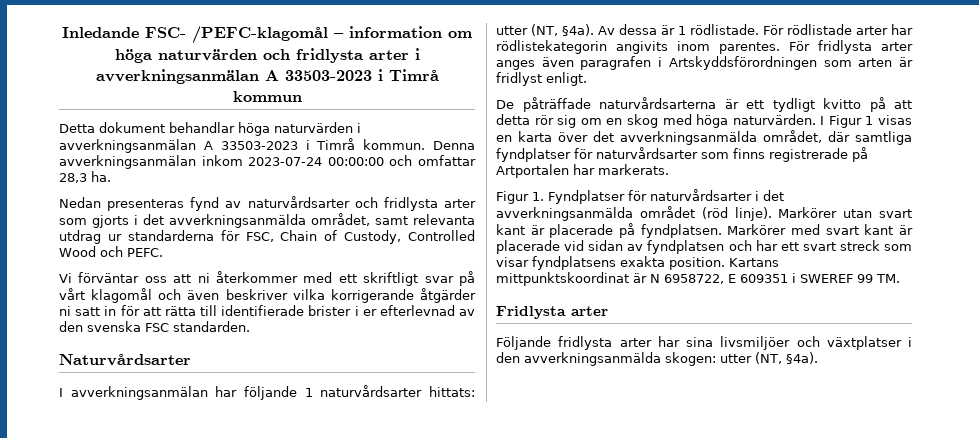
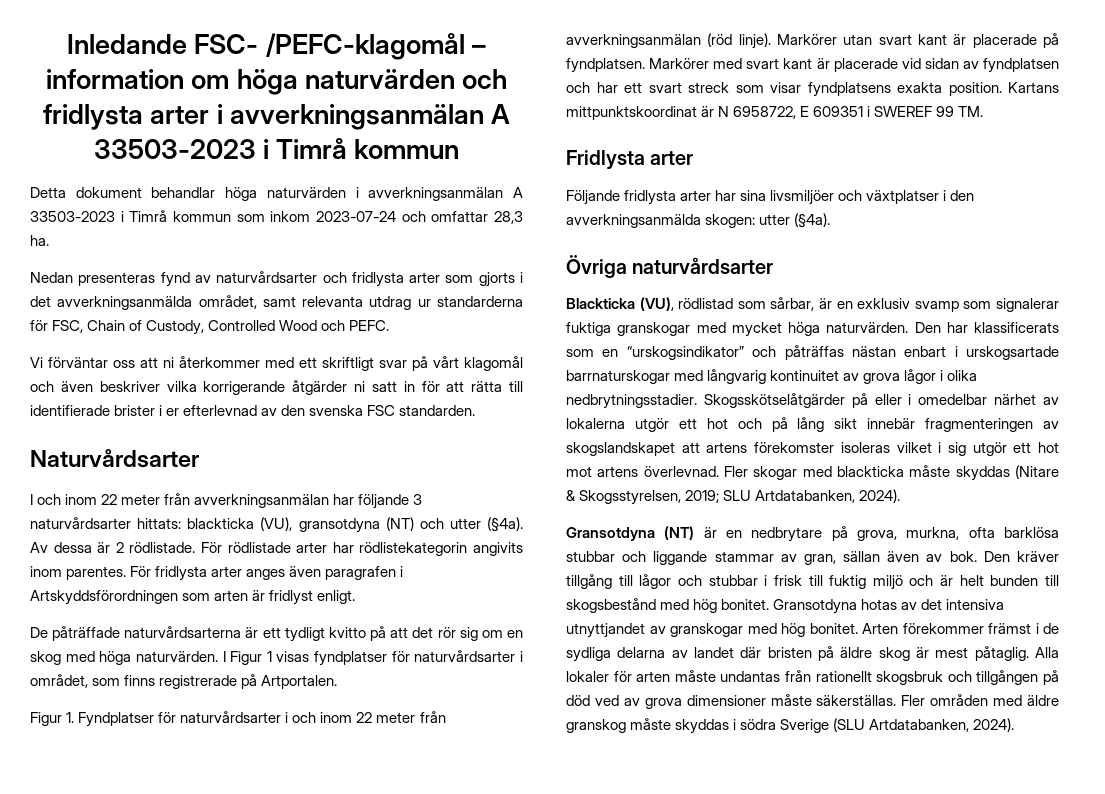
- Detta dokument behandlar höga naturvärden i avverkningsanmälan A 33503-2023 i Timrå kommun. Denna avverkningsanmälan inkom 2023-07-24 00:00:00 och omfattar 28,3 ha.
+ Detta dokument behandlar höga naturvärden i avverkningsanmälan A 33503-2023 i Timrå kommun som inkom 2023-07-24 och omfattar 28,3 ha.
- I avverkningsanmälan har följande 1 naturvårdsarter hittats: utter (NT, §4a).
+ I och inom 22 meter från avverkningsanmälan har följande 3 naturvårdsarter hittats: blackticka (VU), gransotdyna (NT) och utter (§4a).
- Av dessa är 1 rödlistade.
+ Av dessa är 2 rödlistade.
- De påträffade naturvårdsarterna är ett tydligt kvitto på att detta rör sig om en skog med höga naturvärden.
+ De påträffade naturvårdsarterna är ett tydligt kvitto på att det rör sig om en skog med höga naturvärden.
- I Figur 1 visas en karta över det avverkningsanmälda området, där samtliga fyndplatser för naturvårdsarter som finns registrerade på Artportalen har markerats.
+ I Figur 1 visas fyndplatser för naturvårdsarter i området, som finns registrerade på Artportalen.
- Figur 1. Fyndplatser för naturvårdsarter i det avverkningsanmälda området (röd linje).
+ Figur 1. Fyndplatser för naturvårdsarter i och inom 22 meter från avverkningsanmälan (röd linje).
- Följande fridlysta arter har sina livsmiljöer och växtplatser i den avverkningsanmälda skogen: utter (NT, §4a).
+ Följande fridlysta arter har sina livsmiljöer och växtplatser i den avverkningsanmälda skogen: utter (§4a).
+ Övriga naturvårdsarter
+ Blackticka (VU), rödlistad som sårbar, är en exklusiv svamp som signalerar fuktiga granskogar med mycket höga naturvärden. Den har klassificerats som en “urskogsindikator” och påträffas nästan enbart i urskogsartade barrnaturskogar med långvarig kontinuitet av grova lågor i olika nedbrytningsstadier. Skogsskötselåtgärder på eller i omedelbar närhet av lokalerna utgör ett hot och på lång sikt innebär fragmenteringen av skogslandskapet att artens förekomster isoleras vilket i sig utgör ett hot mot artens överlevnad. Fler skogar med blackticka måste skyddas (Nitare & Skogsstyrelsen, 2019; SLU Artdatabanken, 2024).
+ Gransotdyna (NT) är en nedbrytare på grova, murkna, ofta barklösa stubbar och liggande stammar av gran, sällan även av bok. Den kräver tillgång till lågor och stubbar i frisk till fuktig miljö och är helt bunden till skogsbestånd med hög bonitet. Gransotdyna hotas av det intensiva utnyttjandet av granskogar med hög bonitet. Arten förekommer främst i de sydliga delarna av landet där bristen på äldre skog är mest påtaglig. Alla lokaler för arten måste undantas från rationellt skogsbruk och tillgången på död ved av grova dimensioner måste säkerställas. Fler områden med äldre granskog måste skyddas i södra Sverige (SLU Artdatabanken, 2024).

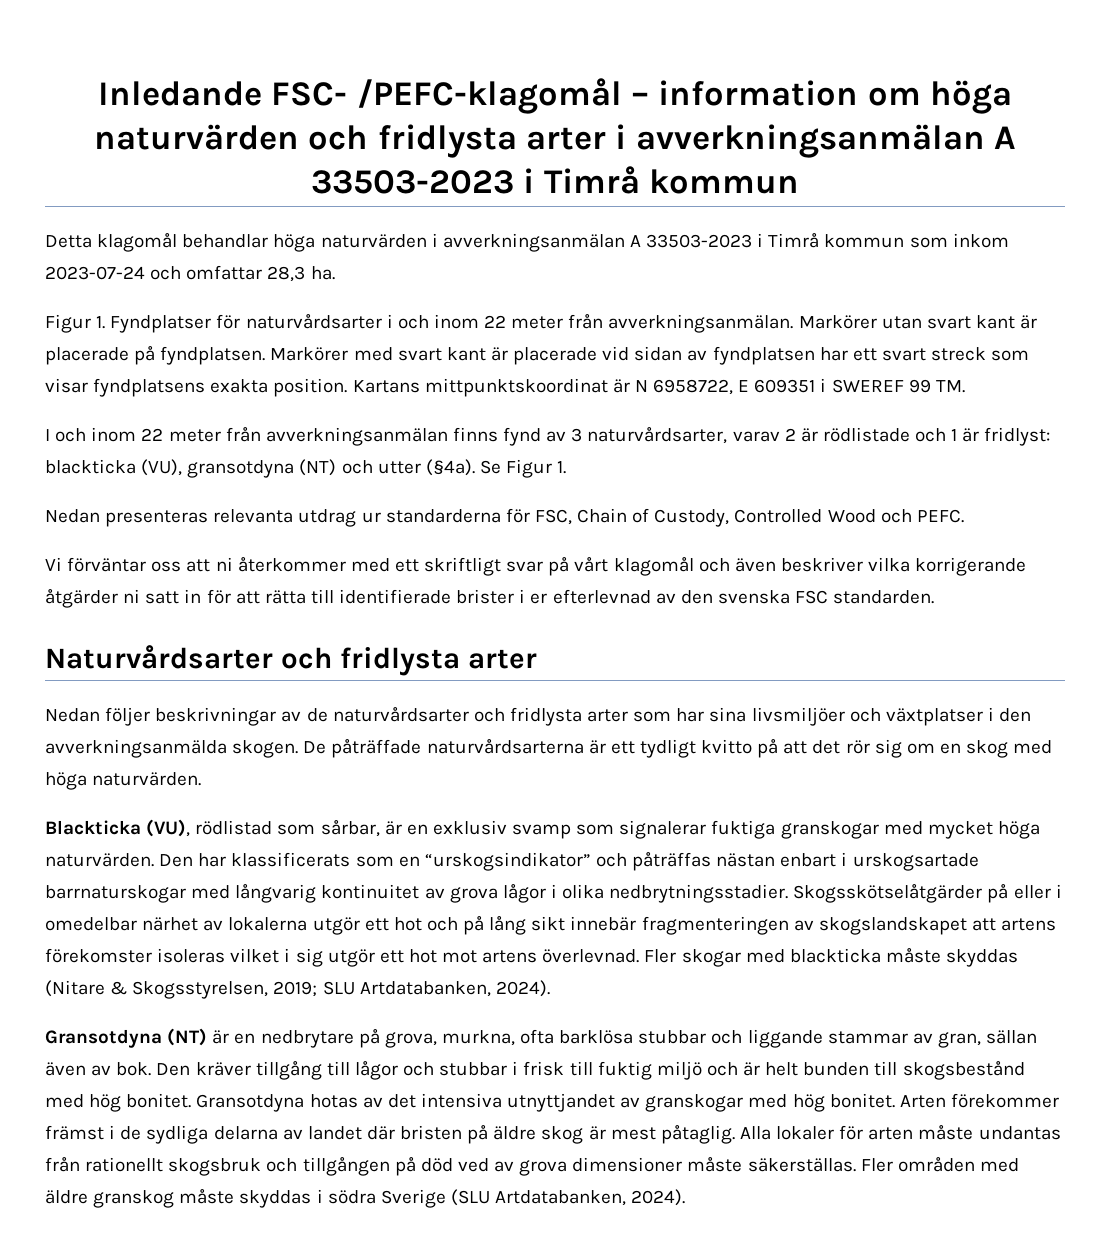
- Detta dokument behandlar höga naturvärden i avverkningsanmälan A 33503-2023 i Timrå kommun som inkom 2023-07-24 och omfattar 28,3 ha.
+ Detta klagomål behandlar höga naturvärden i avverkningsanmälan A 33503-2023 i Timrå kommun som inkom 2023-07-24 och omfattar 28,3 ha.
- Nedan presenteras fynd av naturvårdsarter och fridlysta arter som gjorts i det avverkningsanmälda området, samt relevanta utdrag ur standarderna för FSC, Chain of Custody, Controlled Wood och PEFC.
+ Figur 1. Fyndplatser för naturvårdsarter i och inom 22 meter från avverkningsanmälan. Markörer utan svart kant är placerade på fyndplatsen. Markörer med svart kant är placerade vid sidan av fyndplatsen har ett svart streck som visar fyndplatsens exakta position. Kartans mittpunktskoordinat är N 6958722, E 609351 i SWEREF 99 TM.
+ I och inom 22 meter från avverkningsanmälan finns fynd av 3 naturvårdsarter, varav 2 är rödlistade och 1 är fridlyst: blackticka (VU), gransotdyna (NT) och utter (§4a). Se Figur 1.
+ Nedan presenteras relevanta utdrag ur standarderna för FSC, Chain of Custody, Controlled Wood och PEFC.
- Naturvårdsarter
- I och inom 22 meter från avverkningsanmälan har följande 3 naturvårdsarter hittats: blackticka (VU), gransotdyna (NT) och utter (§4a). Av dessa är 2 rödlistade. För rödlistade arter har rödlistekategorin angivits inom parentes. För fridlysta arter anges även paragrafen i Artskyddsförordningen som arten är fridlyst enligt.
- De påträffade naturvårdsarterna är ett tydligt kvitto på att det rör sig om en skog med höga naturvärden. I Figur 1 visas fyndplatser för naturvårdsarter i området, som finns registrerade på Artportalen.
- Figur 1. Fyndplatser för naturvårdsarter i och inom 22 meter från avverkningsanmälan (röd linje). Markörer utan svart kant är placerade på fyndplatsen. Markörer med svart kant är placerade vid sidan av fyndplatsen och har ett svart streck som visar fyndplatsens exakta position. Kartans mittpunktskoordinat är N 6958722, E 609351 i SWEREF 99 TM.
- Fridlysta arter
- Följande fridlysta arter har sina livsmiljöer och växtplatser i den avverkningsanmälda skogen: utter (§4a).
- Övriga naturvårdsarter
+ Naturvårdsarter och fridlysta arter
+ Nedan följer beskrivningar av de naturvårdsarter och fridlysta arter som har sina livsmiljöer och växtplatser i den avverkningsanmälda skogen. De påträffade naturvårdsarterna är ett tydligt kvitto på att det rör sig om en skog med höga naturvärden.

